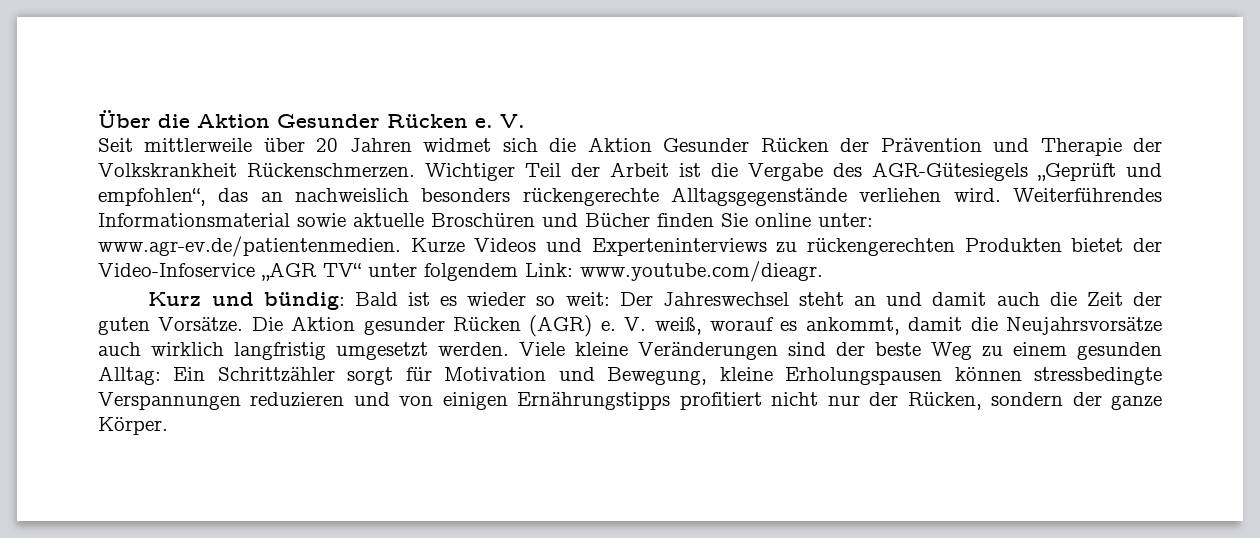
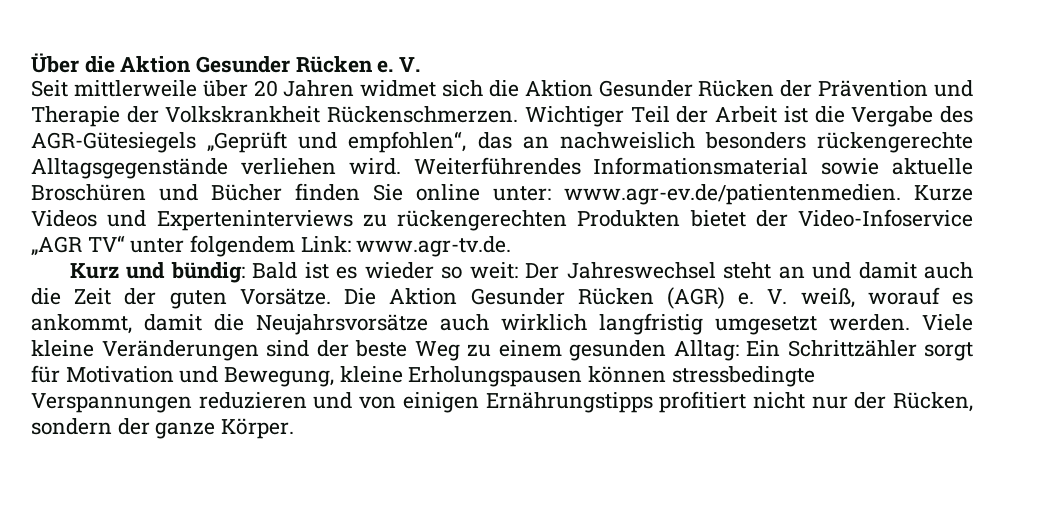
- Weiterführendes Informationsmaterial sowie aktuelle Broschüren und Bücher finden Sie online unter: www.agr-ev.de/patientenmedien. Kurze Videos und Experteninterviews zu rückengerechten Produkten bietet der Video-Infoservice „AGR TV“ unter folgendem Link: www.youtube.com/dieagr.
+ Weiterführendes Informationsmaterial sowie aktuelle Broschüren und Bücher finden Sie online unter: www.agr-ev.de/patientenmedien. Kurze Videos und Experteninterviews zu rückengerechten Produkten bietet der Video-Infoservice „AGR TV“ unter folgendem Link: www.agr-tv.de.
- Die Aktion gesunder Rücken (AGR) e.
+ Die Aktion Gesunder Rücken (AGR) e.

